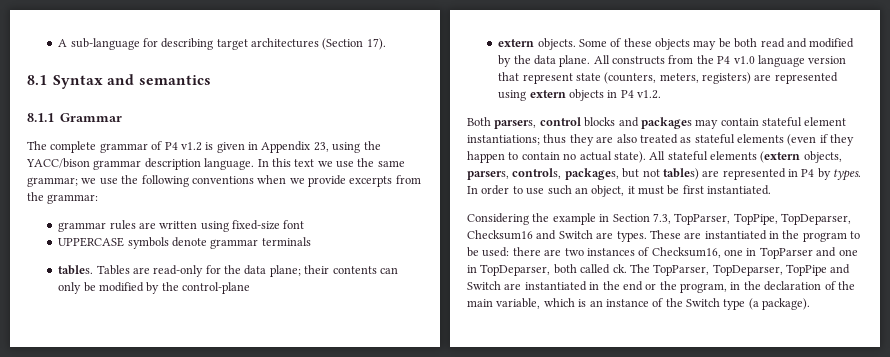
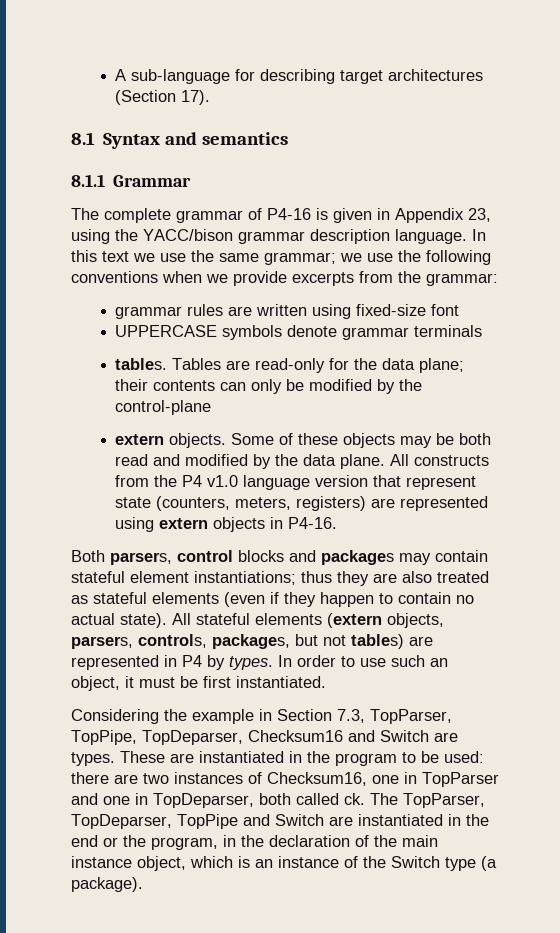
- The complete grammar of P4 v1.2 is given in Appendix 23, using the YACC/bison grammar description language.
+ The complete grammar of P4-16 is given in Appendix 23, using the YACC/bison grammar description language.
- All constructs from the P4 v1.0 language version that represent state (counters, meters, registers) are represented using extern objects in P4 v1.2.
+ All constructs from the P4 v1.0 language version that represent state (counters, meters, registers) are represented using extern objects in P4-16.
- The TopParser, TopDeparser, TopPipe and Switch are instantiated in the end or the program, in the declaration of the main variable, which is an instance of the Switch type (a package).
+ The TopParser, TopDeparser, TopPipe and Switch are instantiated in the end or the program, in the declaration of the main instance object, which is an instance of the Switch type (a package).

